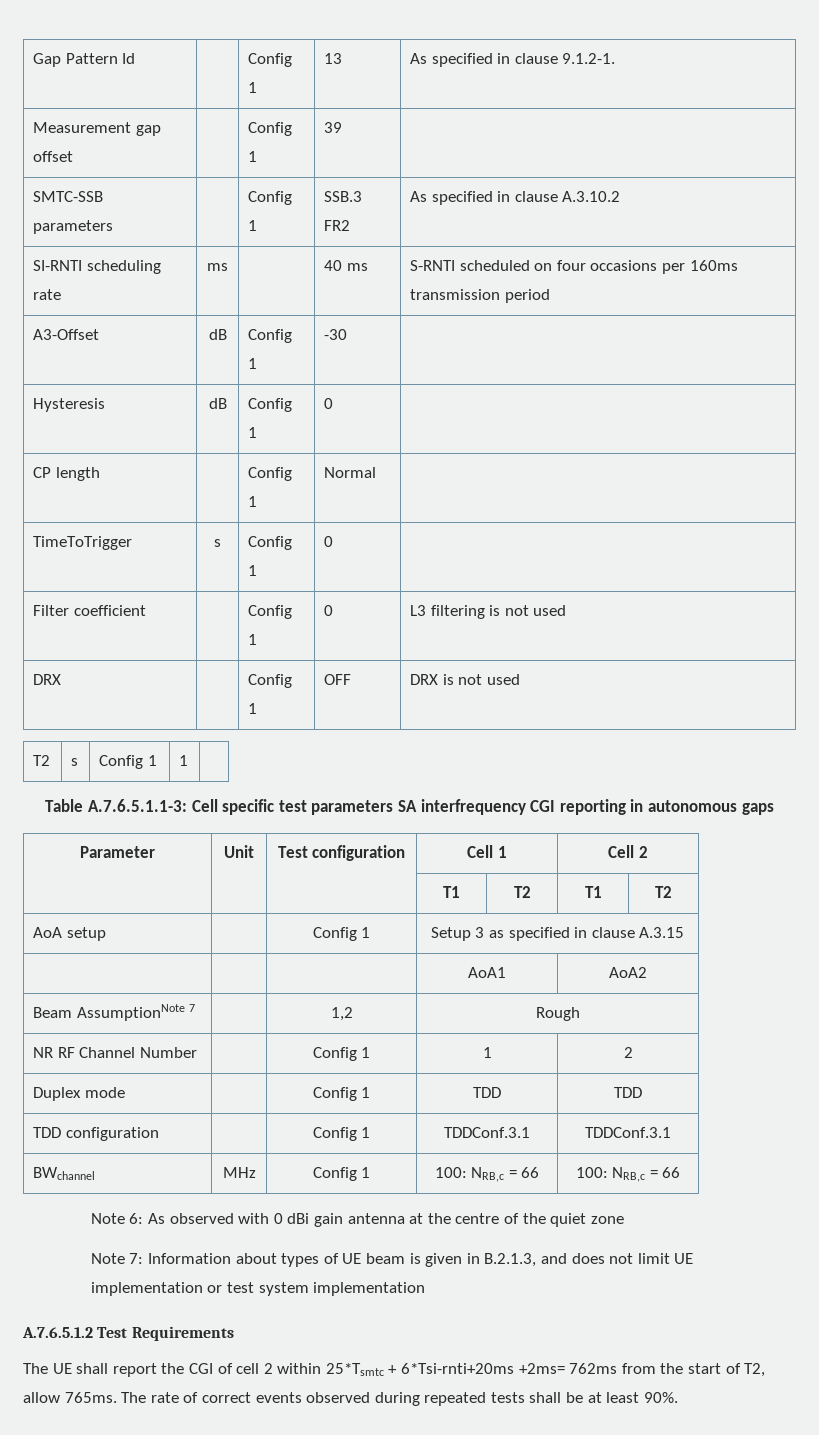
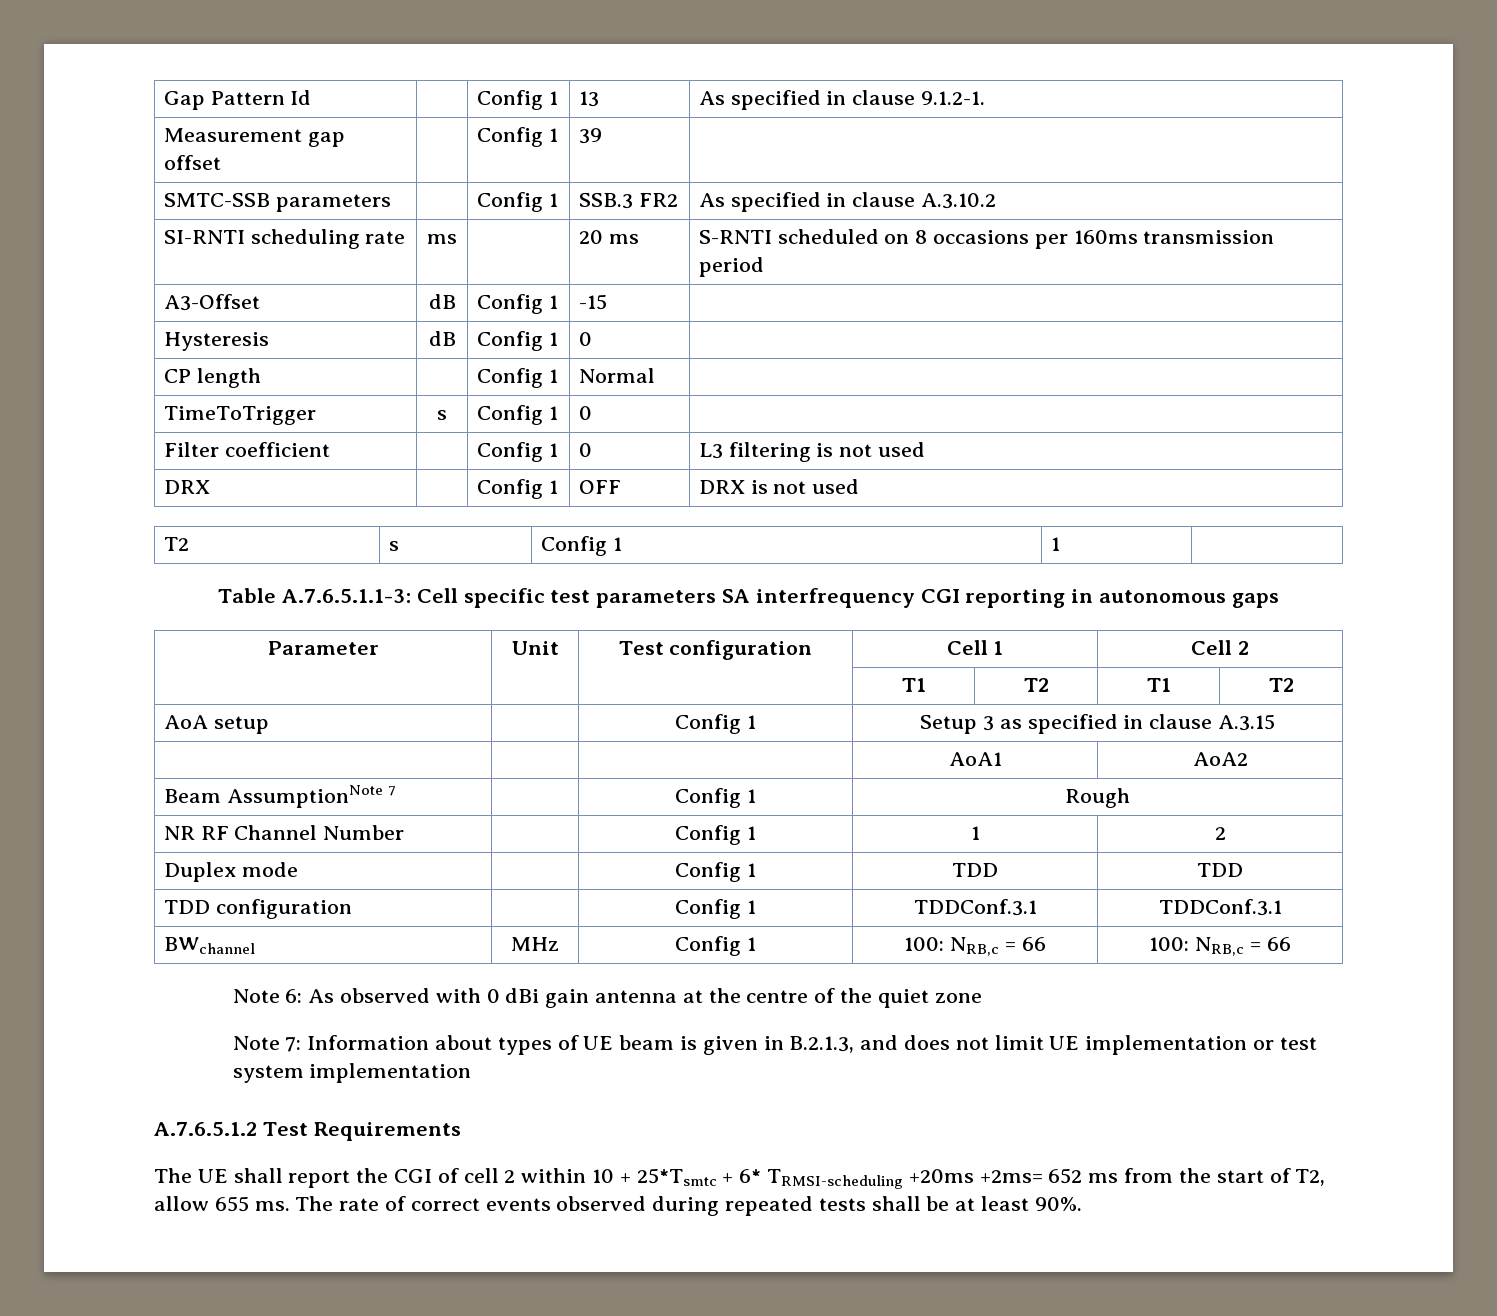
- SI-RNTI scheduling rate | ms | | 40 ms | S-RNTI scheduled on four occasions per 160ms transmission period
+ SI-RNTI scheduling rate | ms | | 20 ms | S-RNTI scheduled on 8 occasions per 160ms transmission period
- A3-Offset | dB | Config 1 | -30 |
+ A3-Offset | dB | Config 1 | -15 |
- Beam AssumptionNote 7 | | 1,2 | Rough
+ Beam AssumptionNote 7 | | Config 1 | Rough
- The UE shall report the CGI of cell 2 within 25*Tsmtc + 6*Tsi-rnti+20ms +2ms= 762ms from the start of T2, allow 765ms.
+ The UE shall report the CGI of cell 2 within 10 + 25*Tsmtc + 6* TRMSI-scheduling +20ms +2ms= 652 ms from the start of T2, allow 655 ms.

